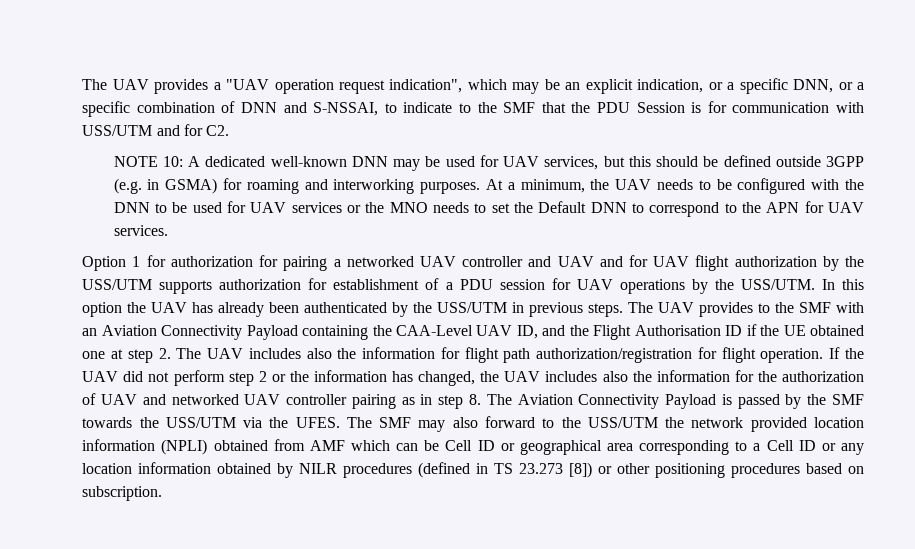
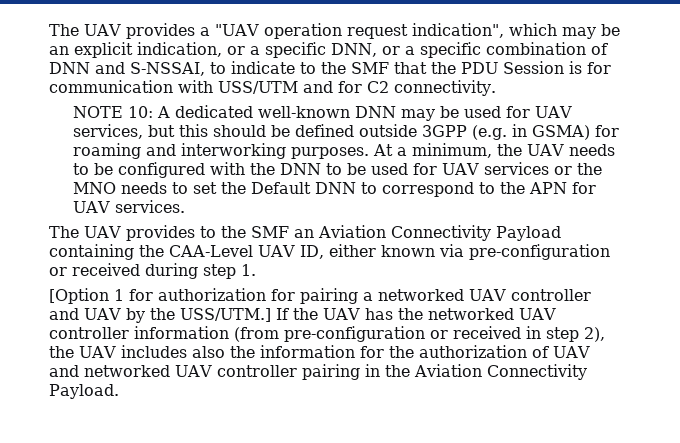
- The UAV provides a "UAV operation request indication", which may be an explicit indication, or a specific DNN, or a specific combination of DNN and S-NSSAI, to indicate to the SMF that the PDU Session is for communication with USS/UTM and for C2.
+ The UAV provides a "UAV operation request indication", which may be an explicit indication, or a specific DNN, or a specific combination of DNN and S-NSSAI, to indicate to the SMF that the PDU Session is for communication with USS/UTM and for C2 connectivity.
- Option 1 for authorization for pairing a networked UAV controller and UAV and for UAV flight authorization by the USS/UTM supports authorization for establishment of a PDU session for UAV operations by the USS/UTM. In this option the UAV has already been authenticated by the USS/UTM in previous steps. The UAV provides to the SMF with an Aviation Connectivity Payload containing the CAA-Level UAV ID, and the Flight Authorisation ID if the UE obtained one at step 2. The UAV includes also the information for flight path authorization/registration for flight operation. If the UAV did not perform step 2 or the information has changed, the UAV includes also the information for the authorization of UAV and networked UAV controller pairing as in step 8. The Aviation Connectivity Payload is passed by the SMF towards the USS/UTM via the UFES. The SMF may also forward to the USS/UTM the network provided location information (NPLI) obtained from AMF which can be Cell ID or geographical area corresponding to a Cell ID or any location information obtained by NILR procedures (defined in TS 23.273 [8]) or other positioning procedures based on subscription.
+ The UAV provides to the SMF an Aviation Connectivity Payload containing the CAA-Level UAV ID, either known via pre-configuration or received during step 1.
+ [Option 1 for authorization for pairing a networked UAV controller and UAV by the USS/UTM.] If the UAV has the networked UAV controller information (from pre-configuration or received in step 2), the UAV includes also the information for the authorization of UAV and networked UAV controller pairing in the Aviation Connectivity Payload.

